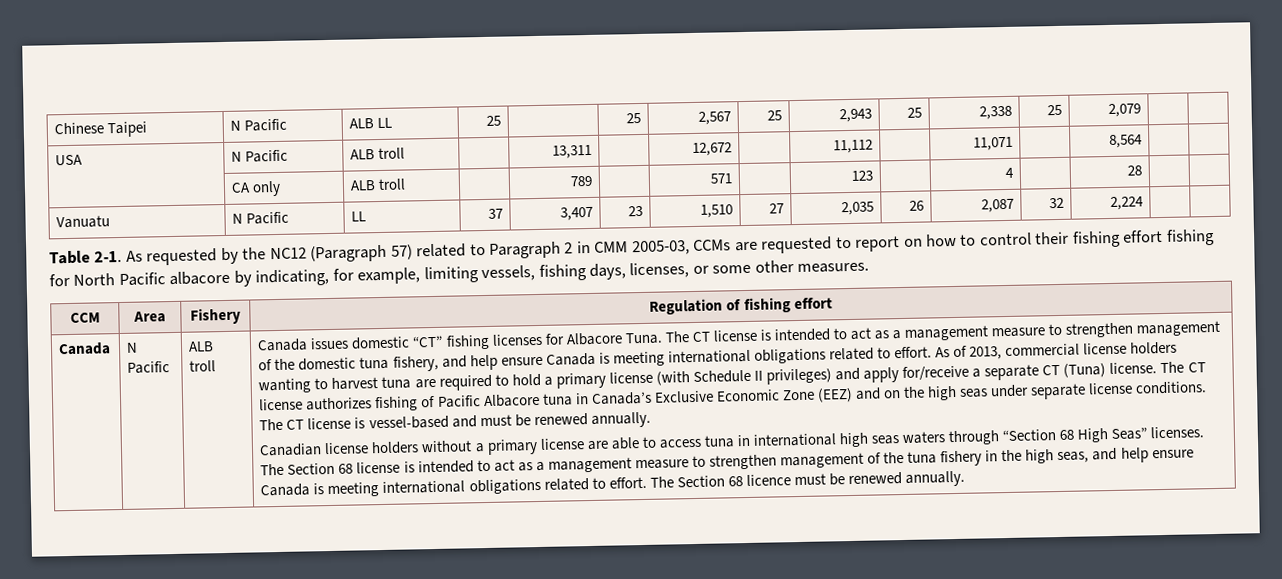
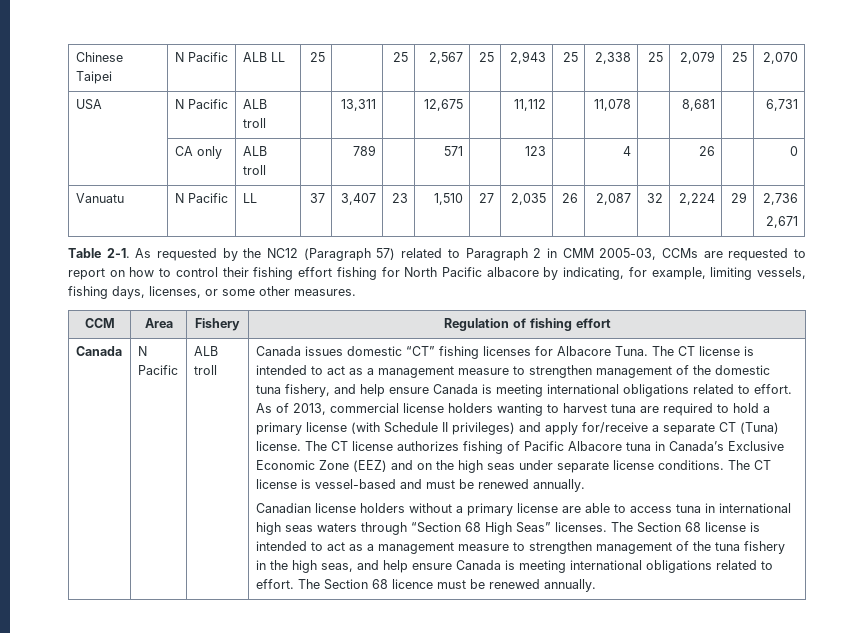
- Chinese Taipei | N Pacific | ALB LL | 25 | | 25 | 2,567 | 25 | 2,943 | 25 | 2,338 | 25 | 2,079 | |
+ Chinese Taipei | N Pacific | ALB LL | 25 | | 25 | 2,567 | 25 | 2,943 | 25 | 2,338 | 25 | 2,079 | 25 | 2,070
- USA | N Pacific | ALB troll | | 13,311 | | 12,672 | | 11,112 | | 11,071 | | 8,564 | |
+ USA | N Pacific | ALB troll | | 13,311 | | 12,675 | | 11,112 | | 11,078 | | 8,681 | | 6,731
- | CA only | ALB troll | | 789 | | 571 | | 123 | | 4 | | 28 | |
+ | CA only | ALB troll | | 789 | | 571 | | 123 | | 4 | | 26 | | 0
- Vanuatu | N Pacific | LL | 37 | 3,407 | 23 | 1,510 | 27 | 2,035 | 26 | 2,087 | 32 | 2,224 | |
+ Vanuatu | N Pacific | LL | 37 | 3,407 | 23 | 1,510 | 27 | 2,035 | 26 | 2,087 | 32 | 2,224 | 29 | 2,736
+ 2,671

